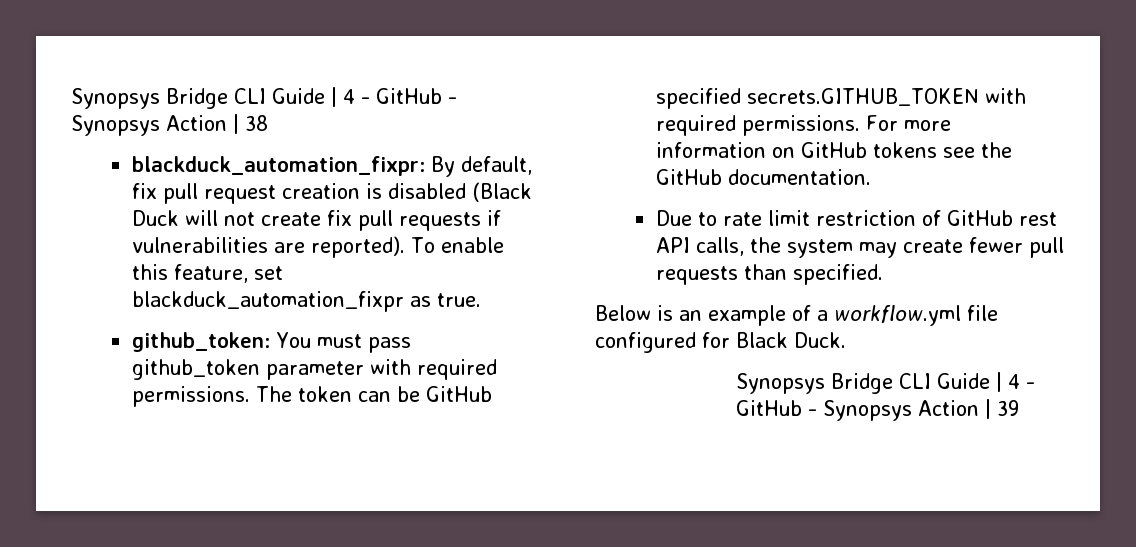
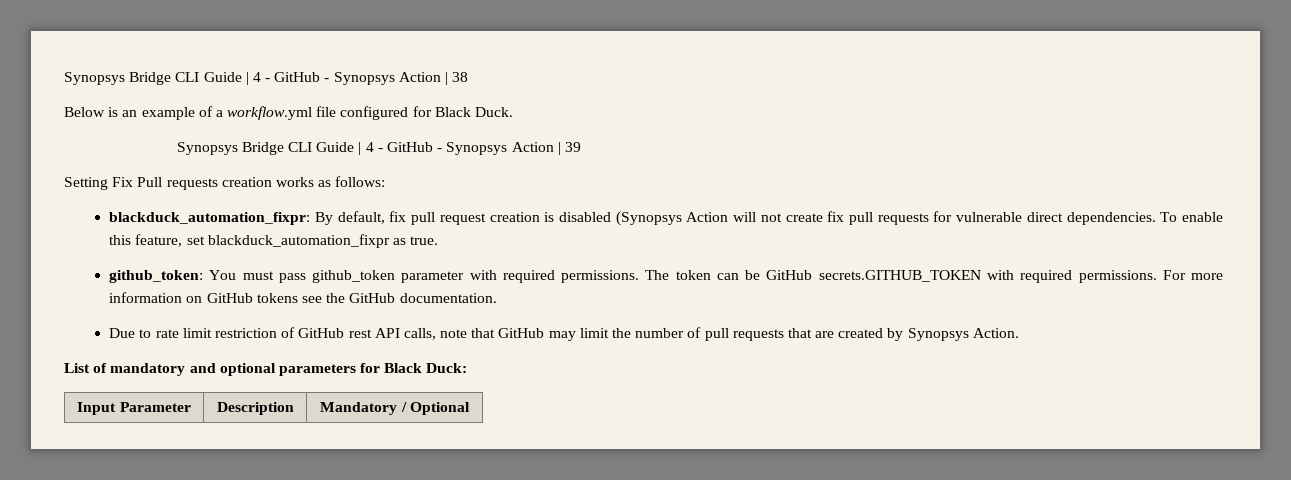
- blackduck_automation_fixpr: By default, fix pull request creation is disabled (Black Duck will not create fix pull requests if vulnerabilities are reported). To enable this feature, set blackduck_automation_fixpr as true.
- github_token: You must pass github_token parameter with required permissions. The token can be GitHub specified secrets.GITHUB_TOKEN with required permissions. For more information on GitHub tokens see the GitHub documentation.
- Due to rate limit restriction of GitHub rest API calls, the system may create fewer pull requests than specified.
+ Setting Fix Pull requests creation works as follows:
+ blackduck_automation_fixpr: By default, fix pull request creation is disabled (Synopsys Action will not create fix pull requests for vulnerable direct dependencies. To enable this feature, set blackduck_automation_fixpr as true.
+ github_token: You must pass github_token parameter with required permissions. The token can be GitHub secrets.GITHUB_TOKEN with required permissions. For more information on GitHub tokens see the GitHub documentation.
+ Due to rate limit restriction of GitHub rest API calls, note that GitHub may limit the number of pull requests that are created by Synopsys Action.
+ List of mandatory and optional parameters for Black Duck:
+ Input Parameter | Description | Mandatory / Optional

